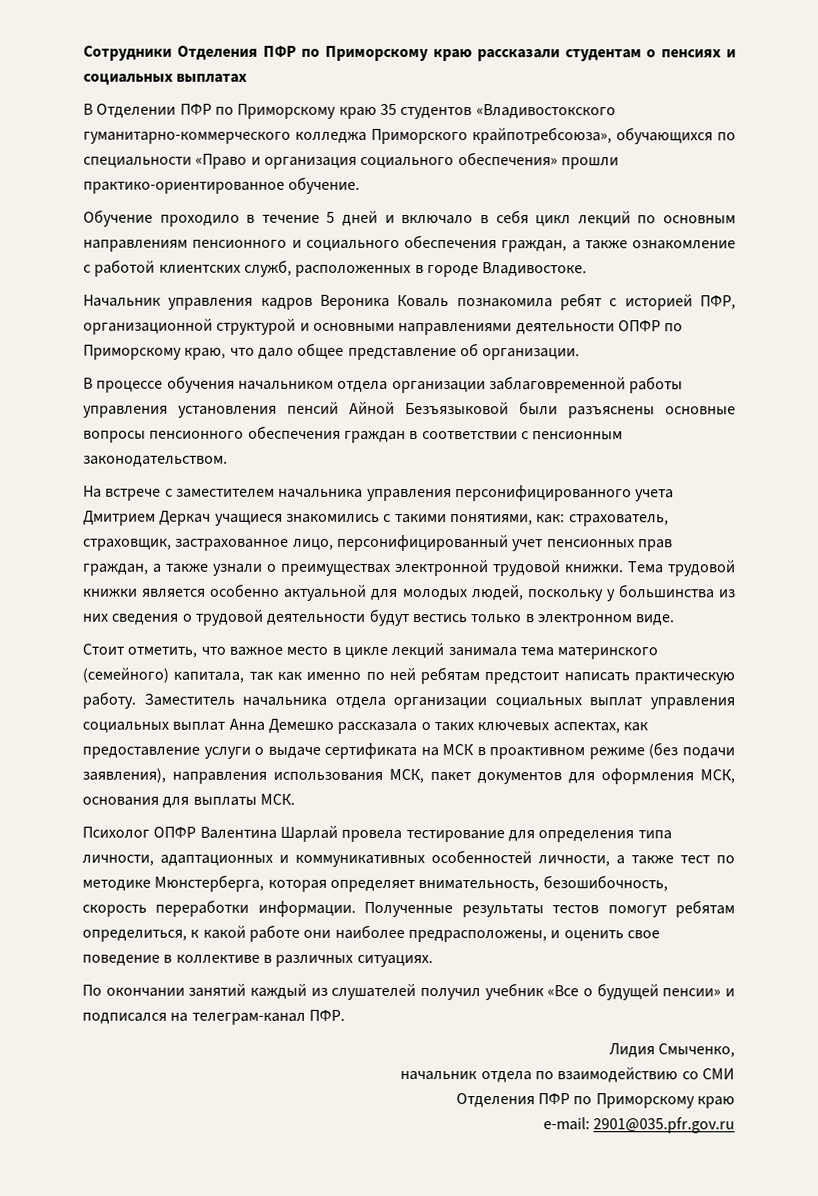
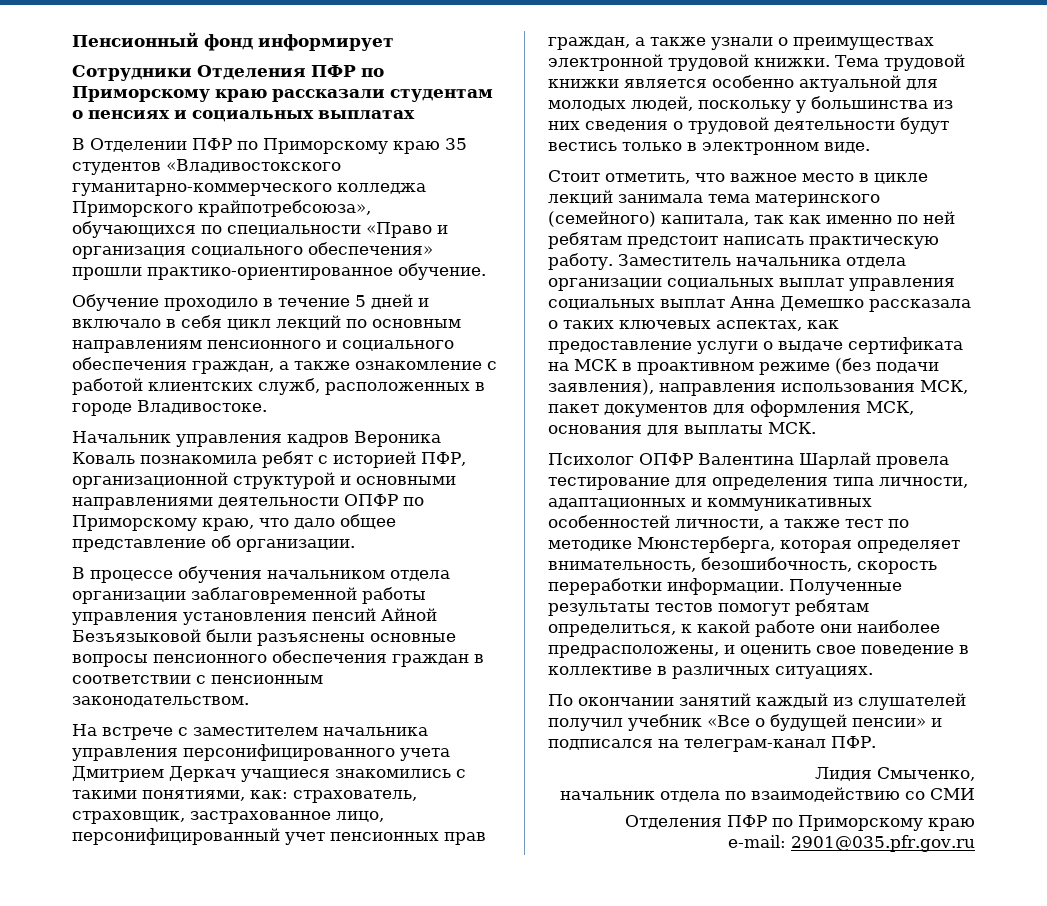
+ Пенсионный фонд информирует

